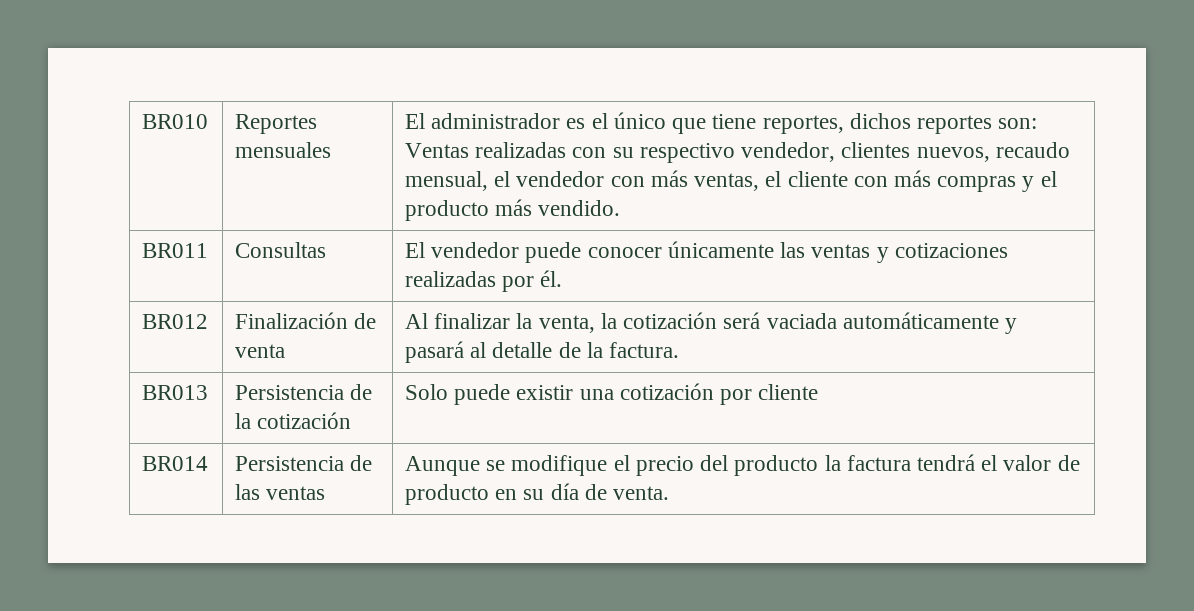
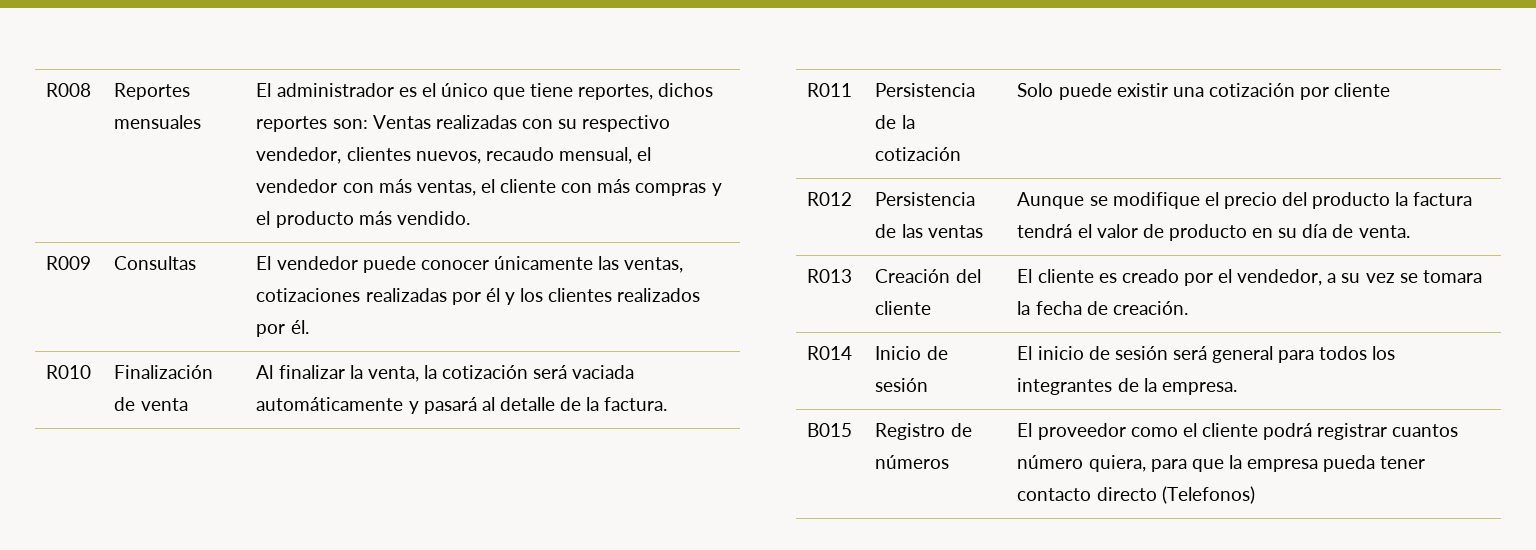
- BR010 | Reportes mensuales | El administrador es el único que tiene reportes, dichos reportes son: Ventas realizadas con su respectivo vendedor, clientes nuevos, recaudo mensual, el vendedor con más ventas, el cliente con más compras y el producto más vendido.
+ R008 | Reportes mensuales | El administrador es el único que tiene reportes, dichos reportes son: Ventas realizadas con su respectivo vendedor, clientes nuevos, recaudo mensual, el vendedor con más ventas, el cliente con más compras y el producto más vendido.
- BR011 | Consultas | El vendedor puede conocer únicamente las ventas y cotizaciones realizadas por él.
+ R009 | Consultas | El vendedor puede conocer únicamente las ventas, cotizaciones realizadas por él y los clientes realizados por él.
- BR012 | Finalización de venta | Al finalizar la venta, la cotización será vaciada automáticamente y pasará al detalle de la factura.
+ R010 | Finalización de venta | Al finalizar la venta, la cotización será vaciada automáticamente y pasará al detalle de la factura.
- BR013 | Persistencia de la cotización | Solo puede existir una cotización por cliente
+ R011 | Persistencia de la cotización | Solo puede existir una cotización por cliente
- BR014 | Persistencia de las ventas | Aunque se modifique el precio del producto la factura tendrá el valor de producto en su día de venta.
+ R012 | Persistencia de las ventas | Aunque se modifique el precio del producto la factura tendrá el valor de producto en su día de venta.
+ R013 | Creación del cliente | El cliente es creado por el vendedor, a su vez se tomara la fecha de creación.
+ R014 | Inicio de sesión | El inicio de sesión será general para todos los integrantes de la empresa.
+ B015 | Registro de números | El proveedor como el cliente podrá registrar cuantos número quiera, para que la empresa pueda tener contacto directo (Telefonos)

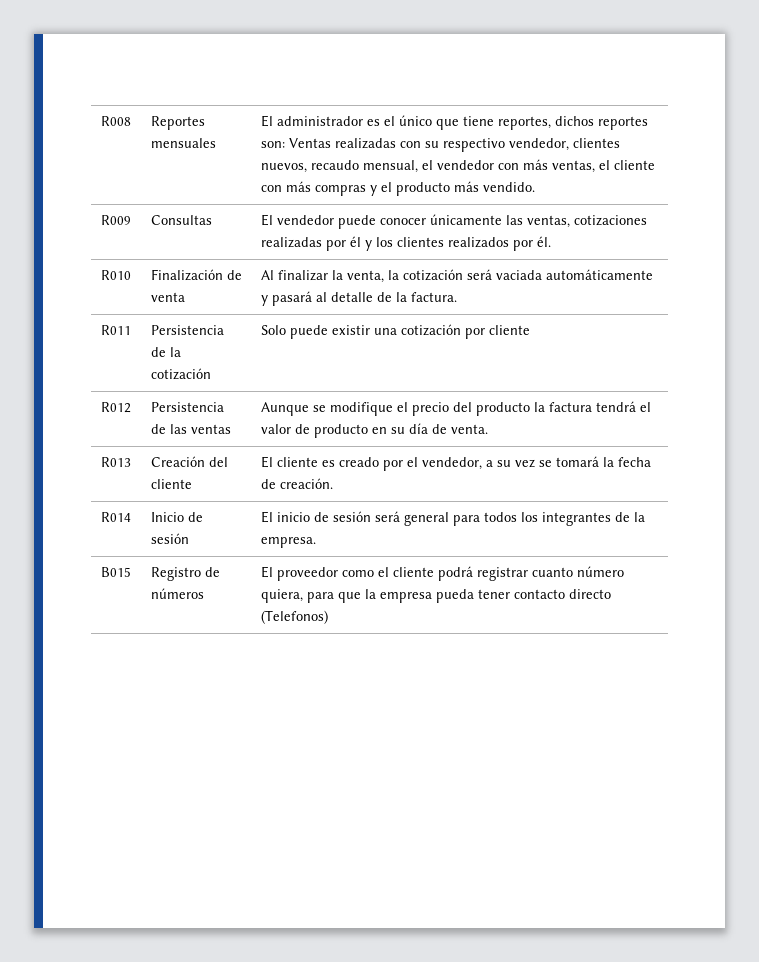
- R013 | Creación del cliente | El cliente es creado por el vendedor, a su vez se tomara la fecha de creación.
+ R013 | Creación del cliente | El cliente es creado por el vendedor, a su vez se tomará la fecha de creación.
- B015 | Registro de números | El proveedor como el cliente podrá registrar cuantos número quiera, para que la empresa pueda tener contacto directo (Telefonos)
+ B015 | Registro de números | El proveedor como el cliente podrá registrar cuanto número quiera, para que la empresa pueda tener contacto directo (Telefonos)

